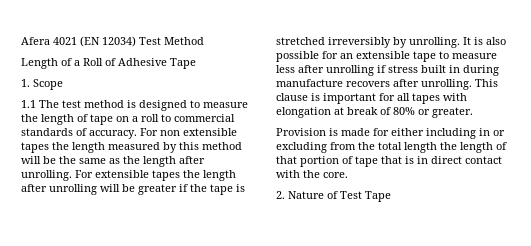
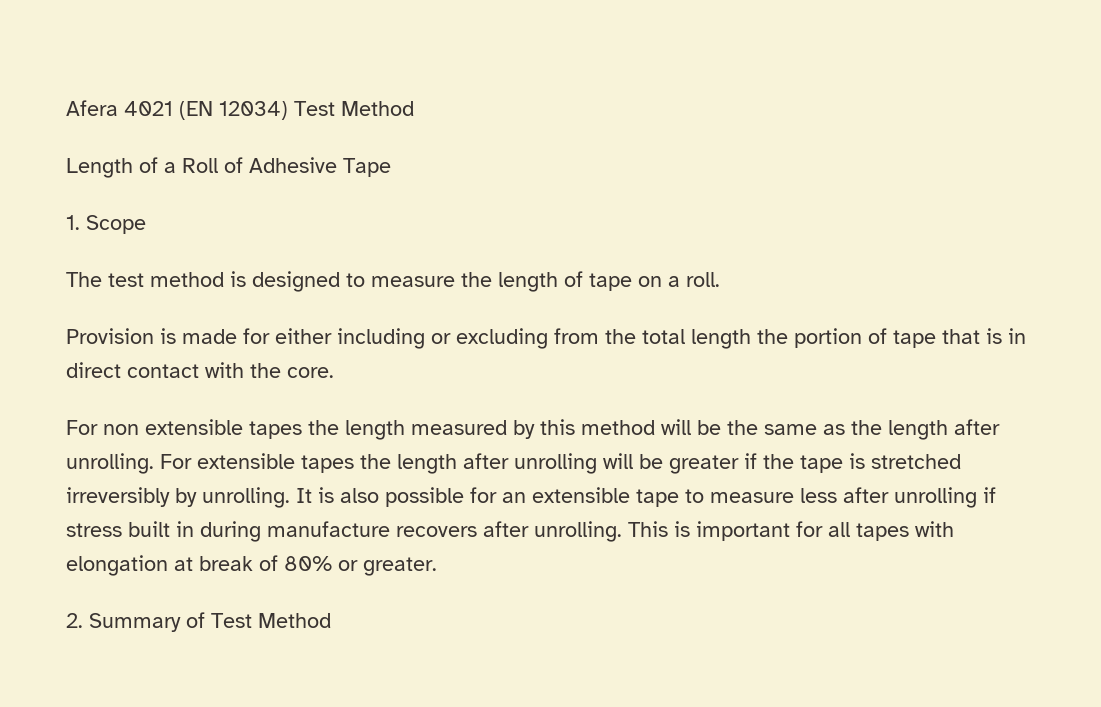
- 1.1 The test method is designed to measure the length of tape on a roll to commercial standards of accuracy. For non extensible tapes the length measured by this method will be the same as the length after unrolling.
+ The test method is designed to measure the length of tape on a roll.
+ Provision is made for either including or excluding from the total length the portion of tape that is in direct contact with the core.
+ For non extensible tapes the length measured by this method will be the same as the length after unrolling.
- This clause is important for all tapes with elongation at break of 80% or greater.
+ This is important for all tapes with elongation at break of 80% or greater.
- Provision is made for either including in or excluding from the total length the length of that portion of tape that is in direct contact with the core.
- 2. Nature of Test Tape
+ 2. Summary of Test Method

